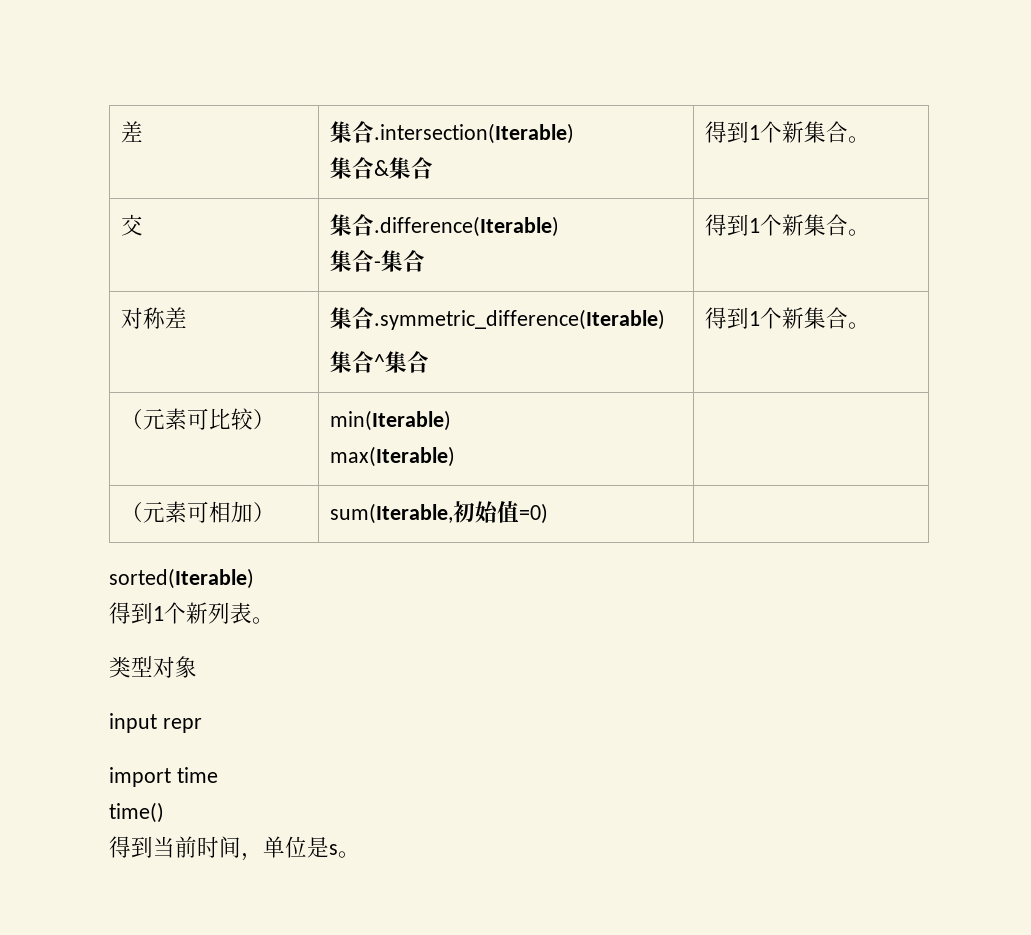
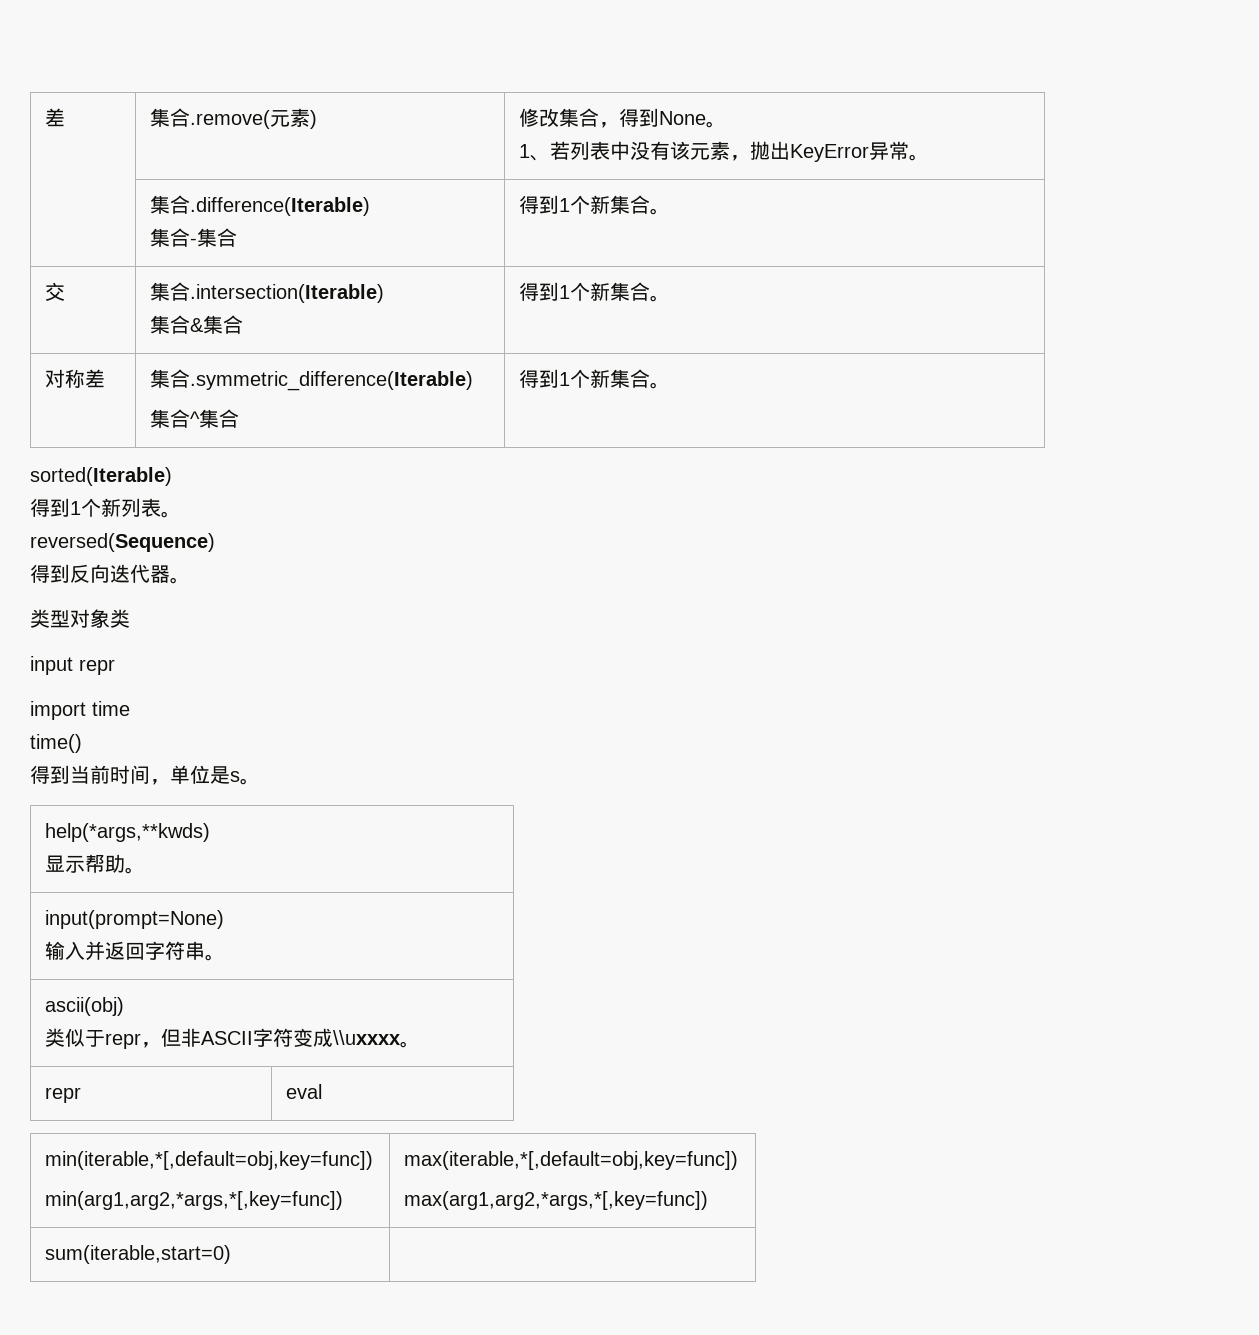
- 差 | 集合.intersection(Iterable)
- 集合&集合 | 得到1个新集合。
+ 差 | 集合.remove(元素) | 修改集合，得到None。
+ 1、若列表中没有该元素，抛出KeyError异常。
+ | 集合.difference(Iterable)
+ 集合-集合 | 得到1个新集合。
- 交 | 集合.difference(Iterable)
- 集合-集合 | 得到1个新集合。
+ 交 | 集合.intersection(Iterable)
+ 集合&集合 | 得到1个新集合。
- （元素可比较） | min(Iterable)
- max(Iterable) |
- （元素可相加） | sum(Iterable,初始值=0) |
+ reversed(Sequence)
+ 得到反向迭代器。
- 类型对象
+ 类型对象类
+ help(*args,**kwds)
+ 显示帮助。
+ input(prompt=None)
+ 输入并返回字符串。
+ ascii(obj)
+ 类似于repr，但非ASCII字符变成\\uxxxx。
+ repr | eval
+ min(iterable,*[,default=obj,key=func])
+ min(arg1,arg2,*args,*[,key=func]) | max(iterable,*[,default=obj,key=func])
+ max(arg1,arg2,*args,*[,key=func])
+ sum(iterable,start=0) |

